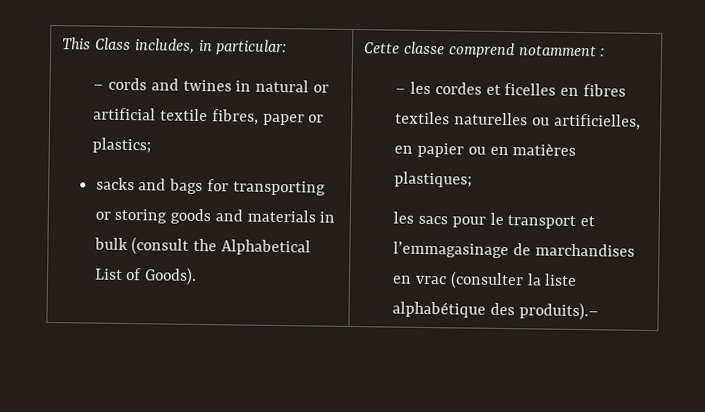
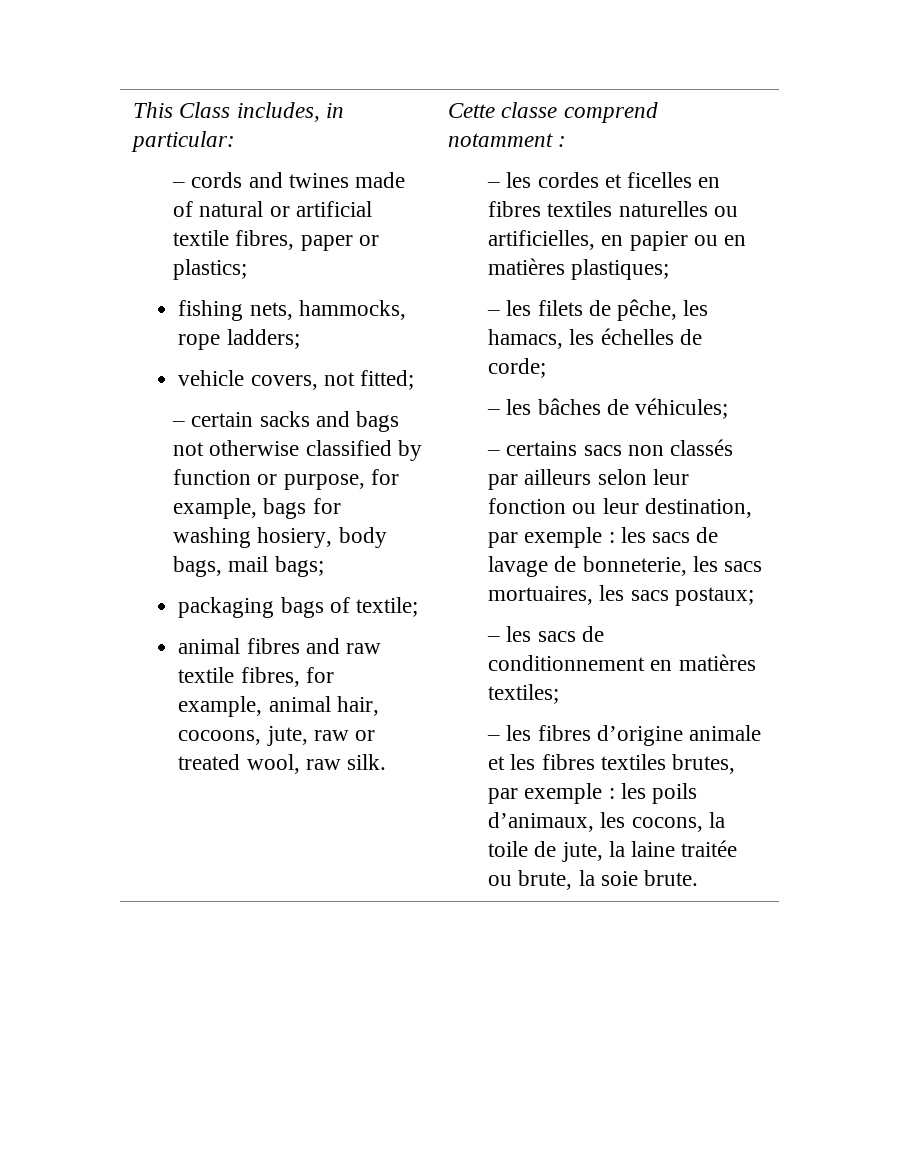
- – cords and twines in natural or artificial textile fibres, paper or plastics;
+ – cords and twines made of natural or artificial textile fibres, paper or plastics;
- sacks and bags for transporting or storing goods and materials in bulk (consult the Alphabetical List of Goods).
+ fishing nets, hammocks, rope ladders;
+ vehicle covers, not fitted;
+ – certain sacks and bags not otherwise classified by function or purpose, for example, bags for washing hosiery, body bags, mail bags;
+ packaging bags of textile;
+ animal fibres and raw textile fibres, for example, animal hair, cocoons, jute, raw or treated wool, raw silk.
- les sacs pour le transport et l’emmagasinage de marchandises en vrac (consulter la liste alphabétique des produits).–
+ – les filets de pêche, les hamacs, les échelles de corde;
+ – les bâches de véhicules;
+ – certains sacs non classés par ailleurs selon leur fonction ou leur destination, par exemple : les sacs de lavage de bonneterie, les sacs mortuaires, les sacs postaux;
+ – les sacs de conditionnement en matières textiles;
+ – les fibres d’origine animale et les fibres textiles brutes, par exemple : les poils d’animaux, les cocons, la toile de jute, la laine traitée ou brute, la soie brute.

